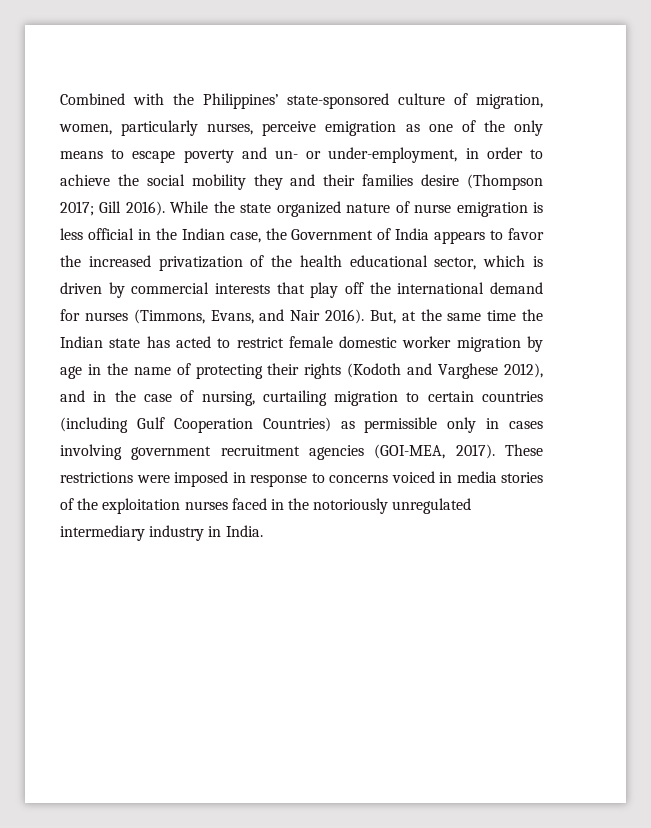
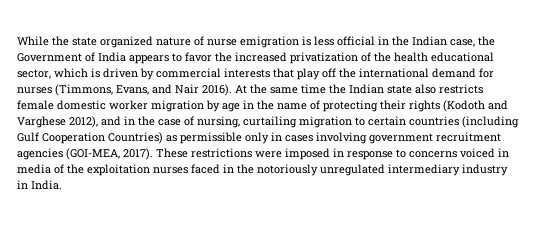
- Combined with the Philippines’ state-sponsored culture of migration, women, particularly nurses, perceive emigration as one of the only means to escape poverty and un- or under-employment, in order to achieve the social mobility they and their families desire (Thompson 2017; Gill 2016).
- But, at the same time the Indian state has acted to restrict female domestic worker migration by age in the name of protecting their rights (Kodoth and Varghese 2012), and in the case of nursing, curtailing migration to certain countries (including Gulf Cooperation Countries) as permissible only in cases involving government recruitment agencies (GOI-MEA, 2017).
+ At the same time the Indian state also restricts female domestic worker migration by age in the name of protecting their rights (Kodoth and Varghese 2012), and in the case of nursing, curtailing migration to certain countries (including Gulf Cooperation Countries) as permissible only in cases involving government recruitment agencies (GOI-MEA, 2017).
- These restrictions were imposed in response to concerns voiced in media stories of the exploitation nurses faced in the notoriously unregulated intermediary industry in India.
+ These restrictions were imposed in response to concerns voiced in media of the exploitation nurses faced in the notoriously unregulated intermediary industry in India.

